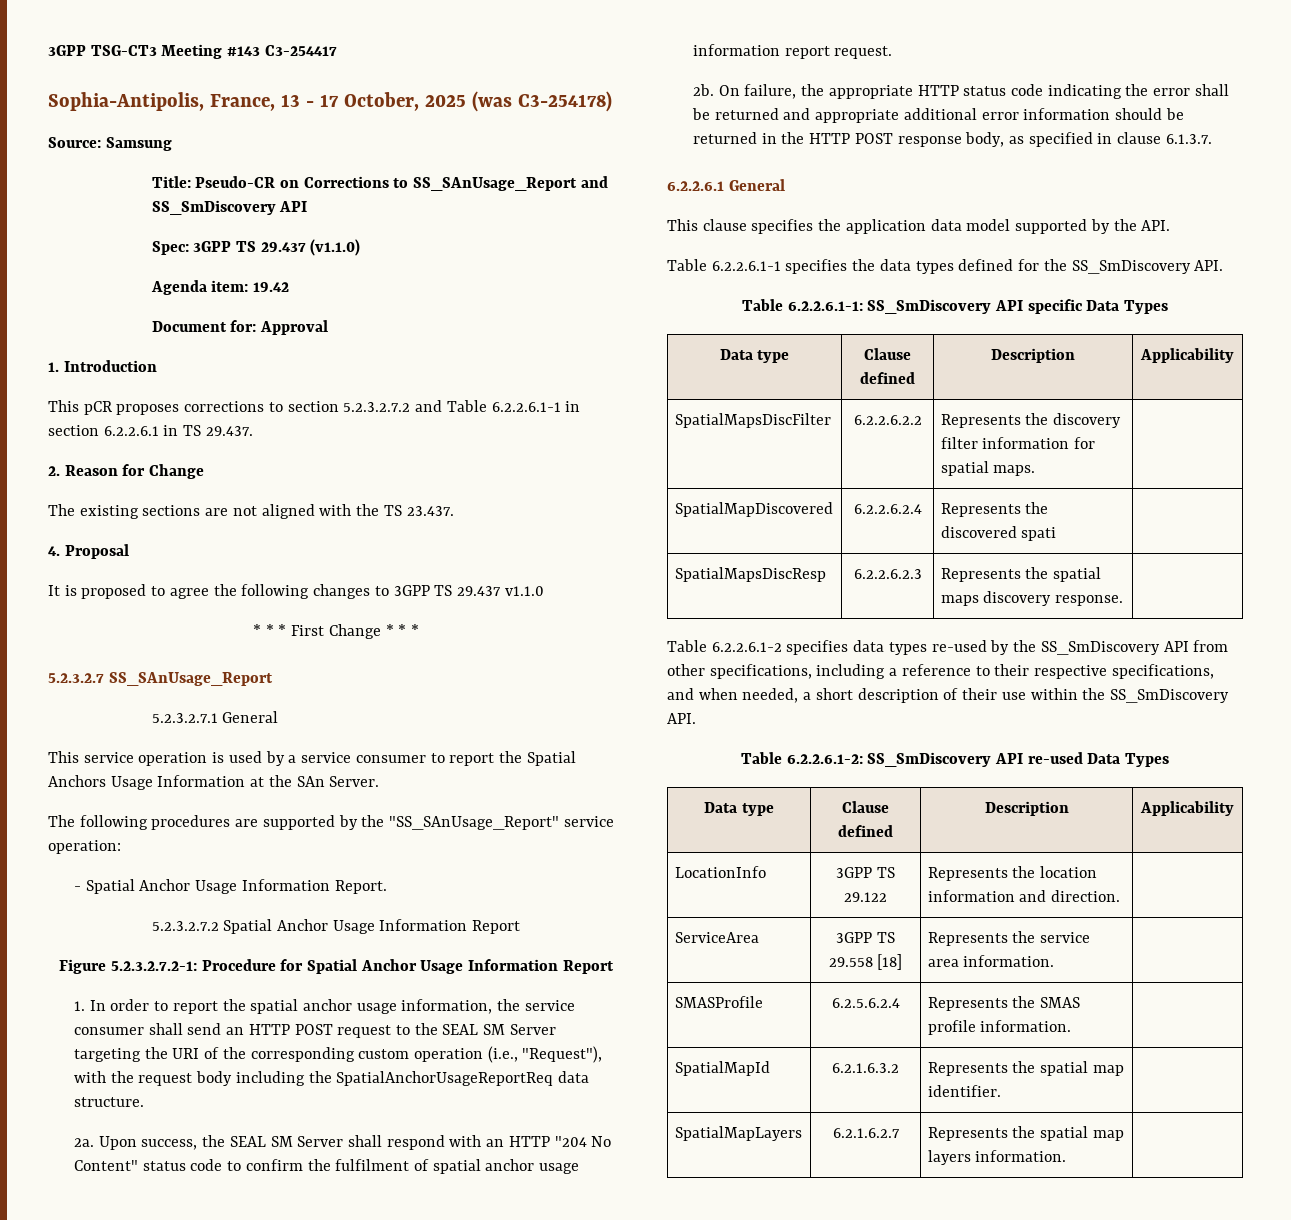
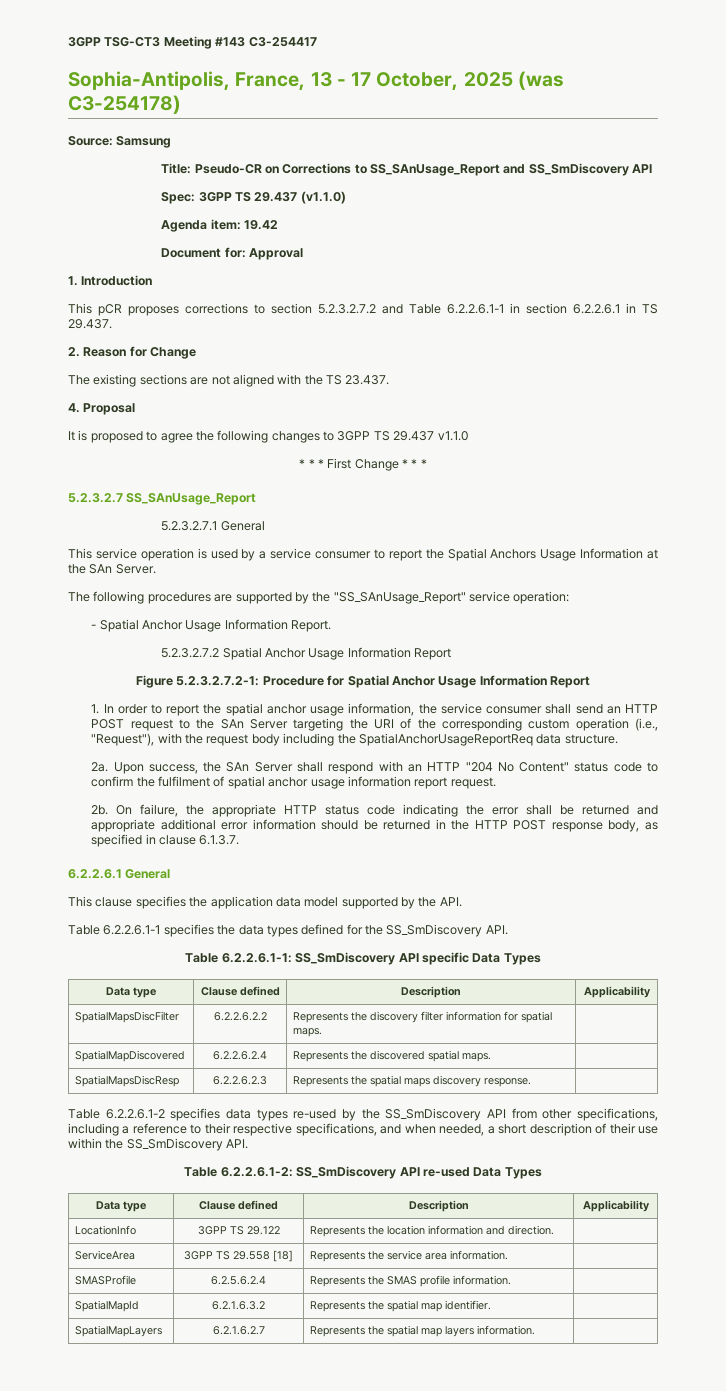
- 1. In order to report the spatial anchor usage information, the service consumer shall send an HTTP POST request to the SEAL SM Server targeting the URI of the corresponding custom operation (i.e., "Request"), with the request body including the SpatialAnchorUsageReportReq data structure.
+ 1. In order to report the spatial anchor usage information, the service consumer shall send an HTTP POST request to the SAn Server targeting the URI of the corresponding custom operation (i.e., "Request"), with the request body including the SpatialAnchorUsageReportReq data structure.
- Upon success, the SEAL SM Server shall respond with an HTTP "204 No Content" status code to confirm the fulfilment of spatial anchor usage information report request.
+ Upon success, the SAn Server shall respond with an HTTP "204 No Content" status code to confirm the fulfilment of spatial anchor usage information report request.
- SpatialMapDiscovered | 6.2.2.6.2.4 | Represents the discovered spati |
+ SpatialMapDiscovered | 6.2.2.6.2.4 | Represents the discovered spatial maps. |

